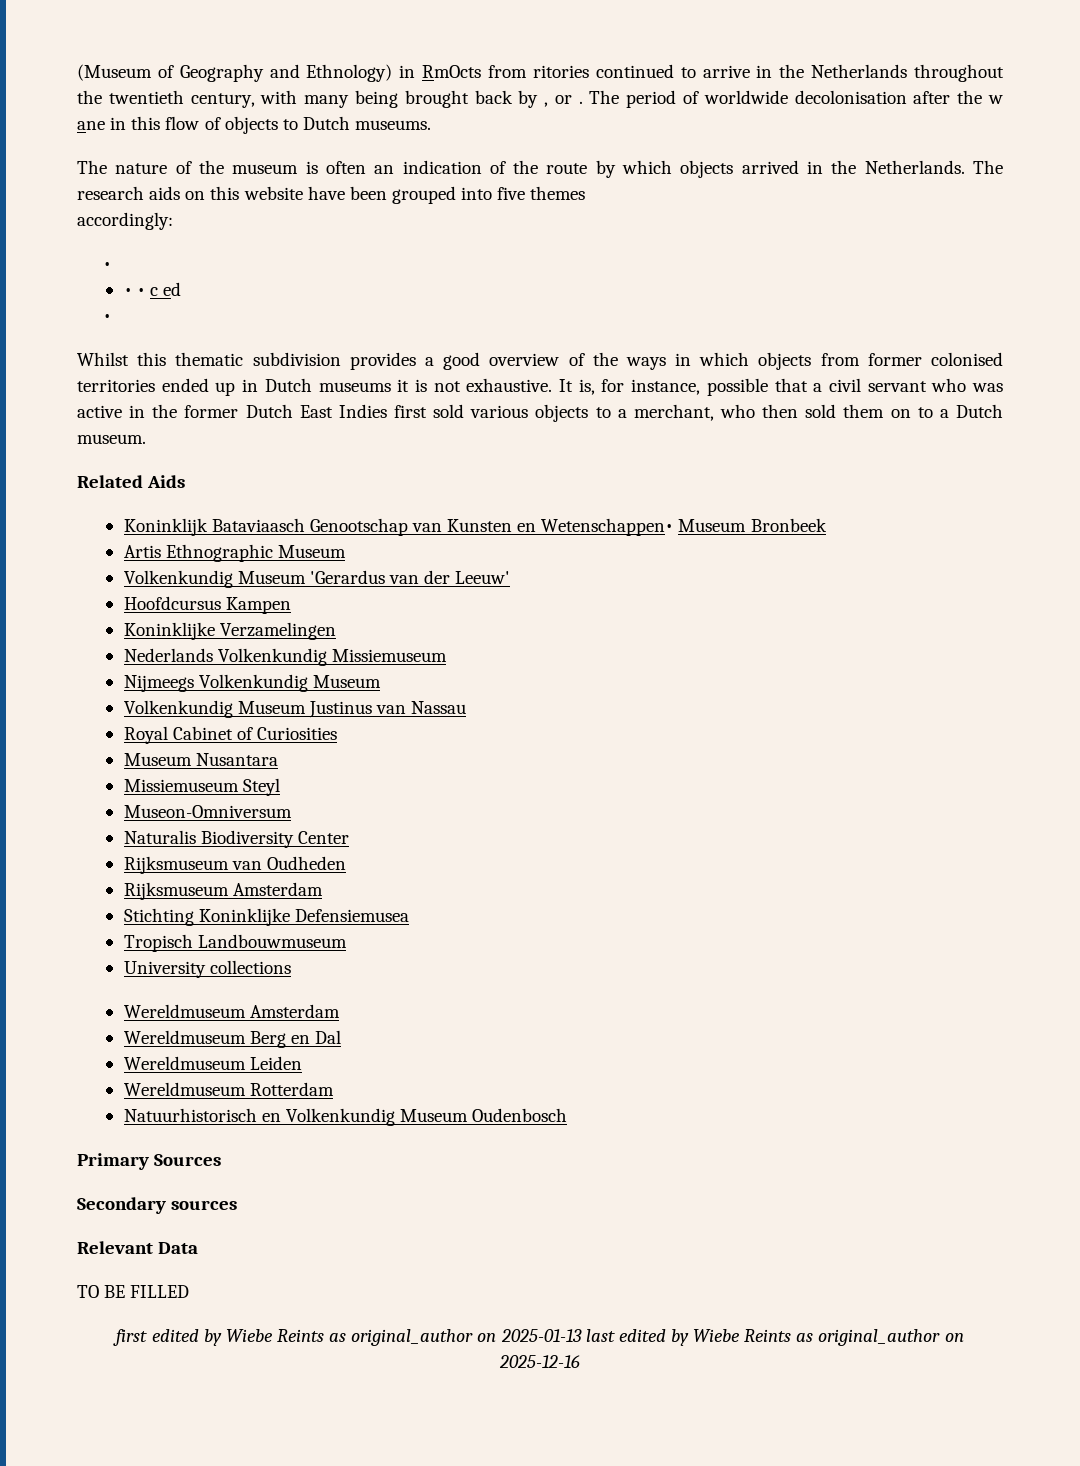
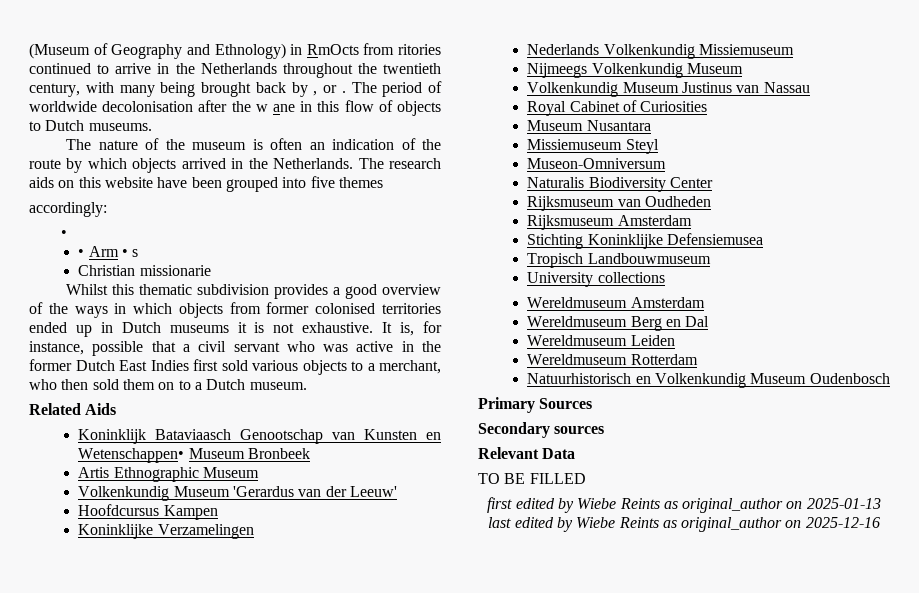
- • • c ed
- •
+ • Arm • s
+ Christian missionarie

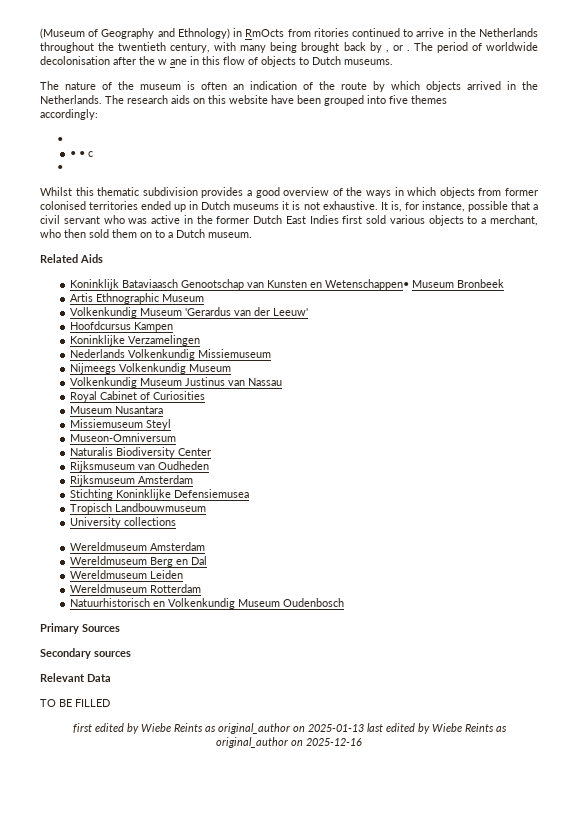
- • Arm • s
- Christian missionarie
+ • • c
+ •

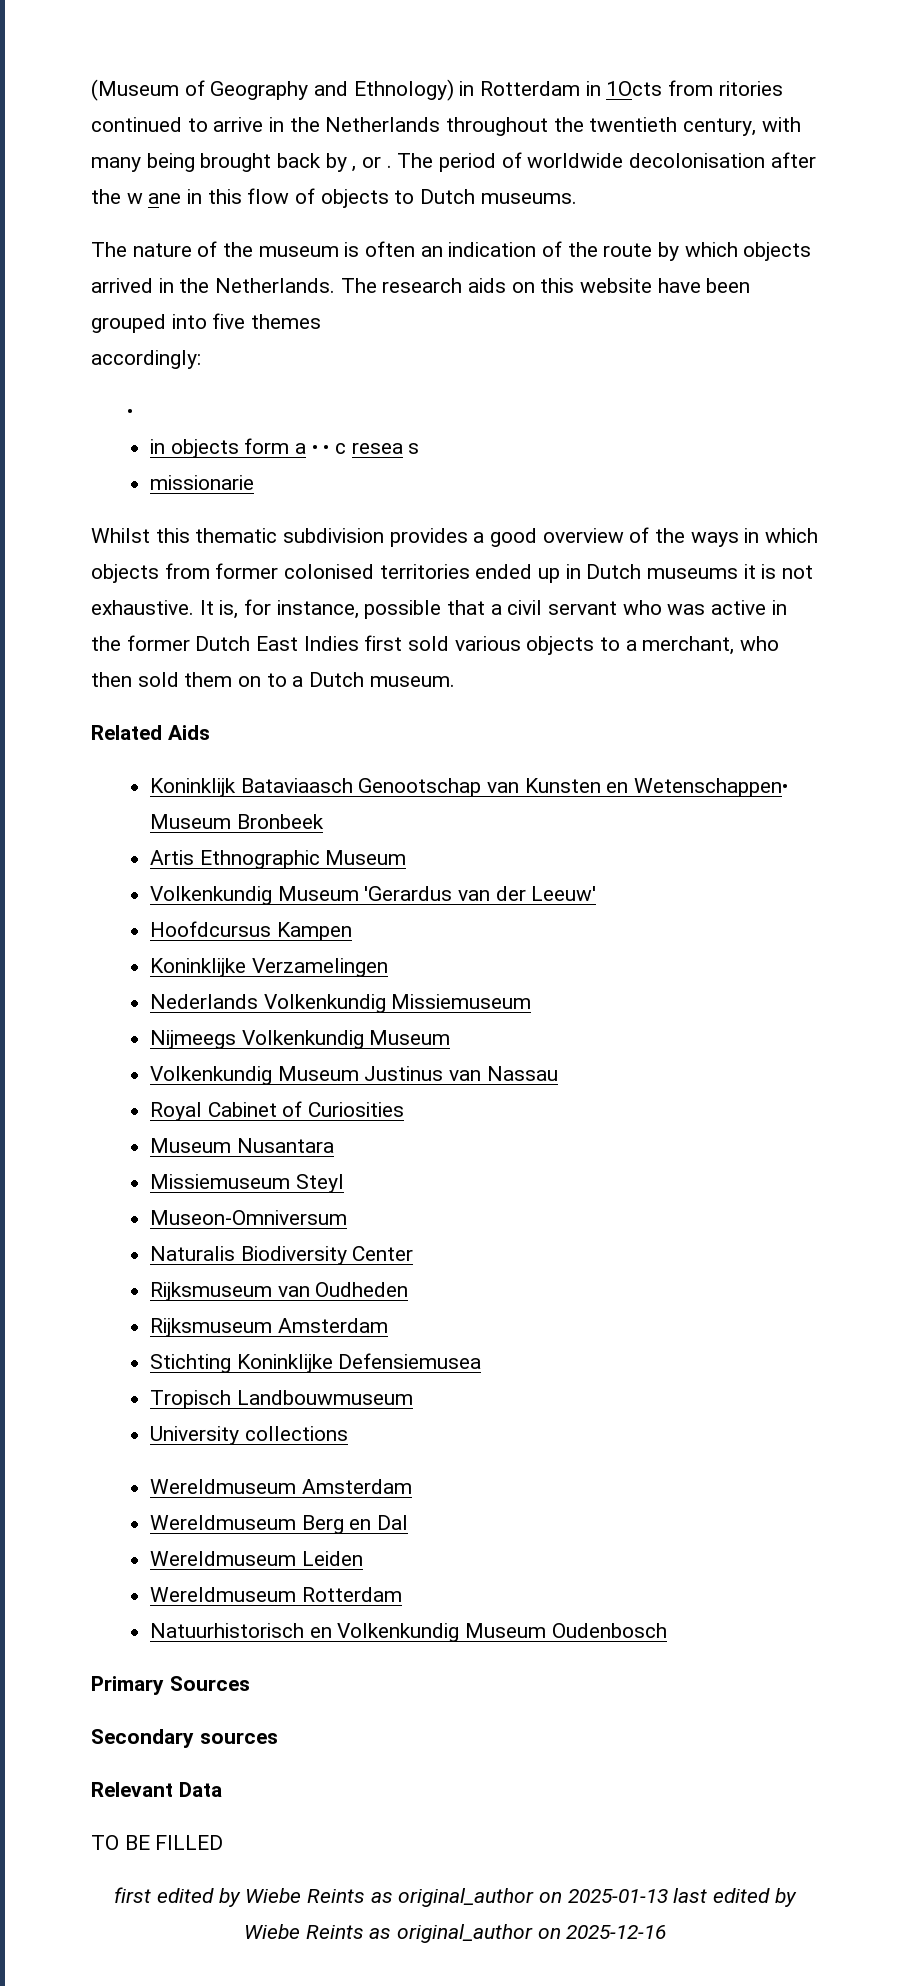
- (Museum of Geography and Ethnology) in RmOcts from ritories continued to arrive in the Netherlands throughout the twentieth century, with many being brought back by , or .
+ (Museum of Geography and Ethnology) in Rotterdam in 1Octs from ritories continued to arrive in the Netherlands throughout the twentieth century, with many being brought back by , or .
- • • c
- •
+ in objects form a • • c resea s
+ missionarie

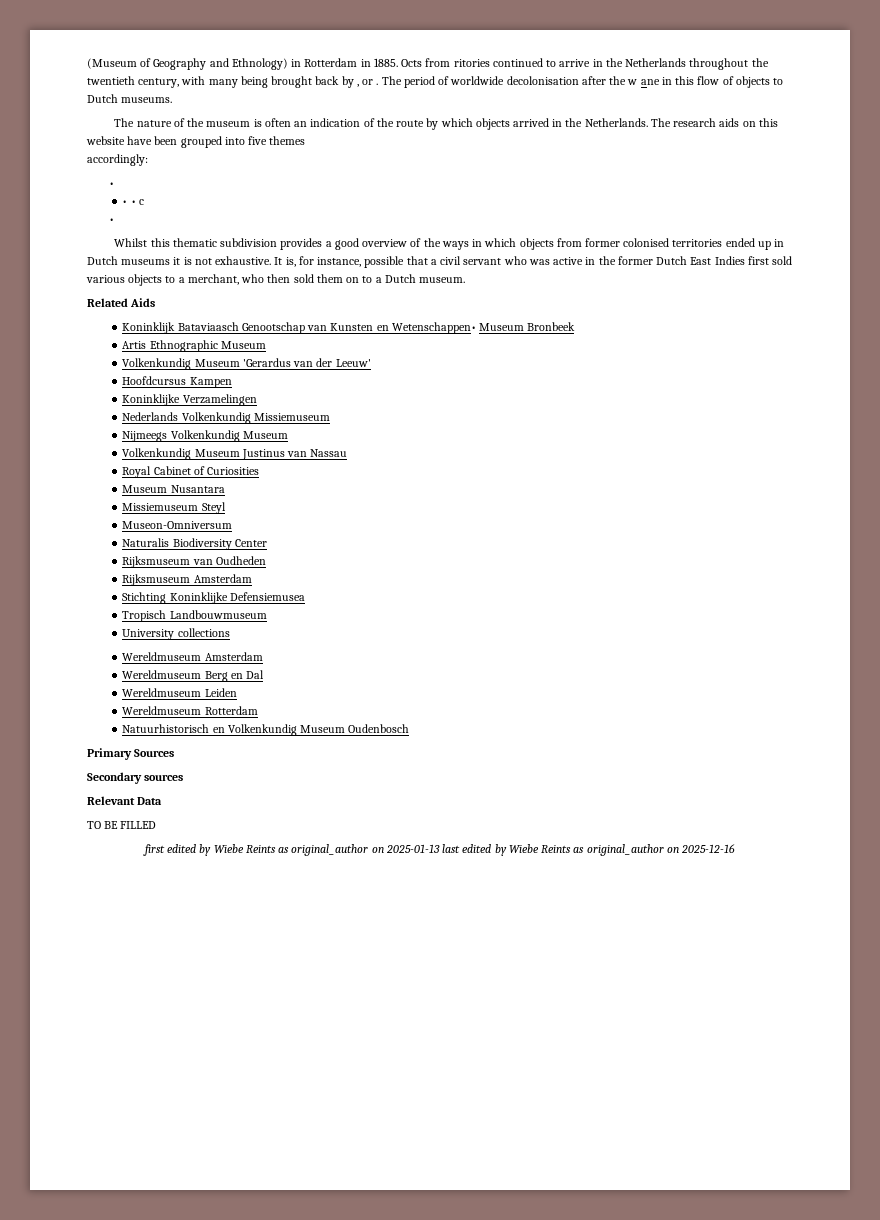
- (Museum of Geography and Ethnology) in Rotterdam in 1Octs from ritories continued to arrive in the Netherlands throughout the twentieth century, with many being brought back by , or .
+ (Museum of Geography and Ethnology) in Rotterdam in 1885. Octs from ritories continued to arrive in the Netherlands throughout the twentieth century, with many being brought back by , or .
- in objects form a • • c resea s
- missionarie
+ • • c
+ •

